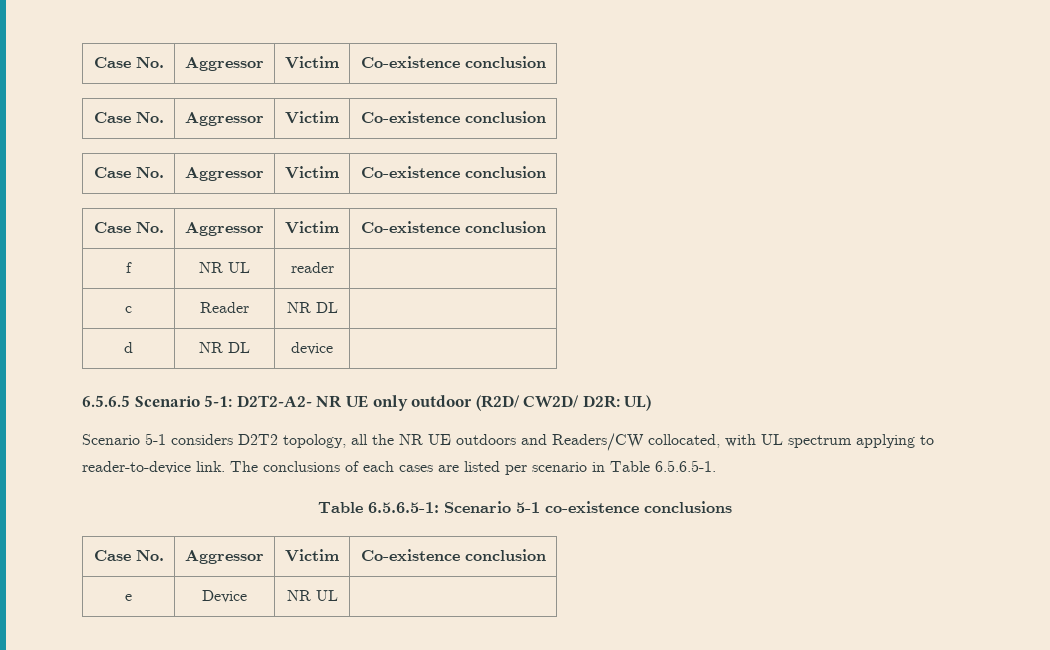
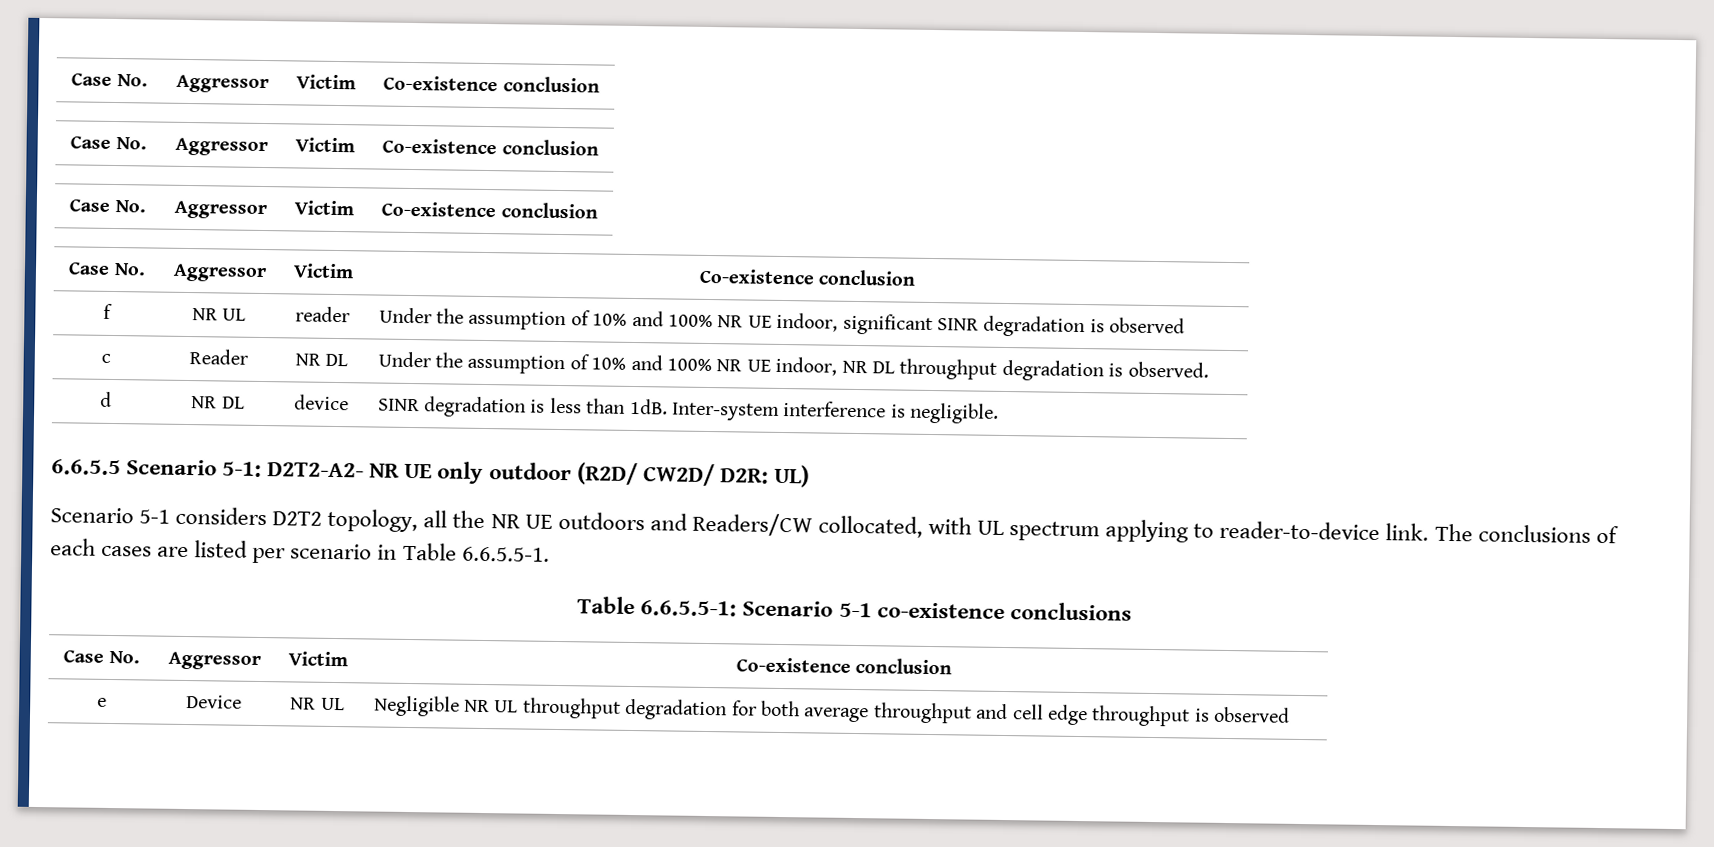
- f | NR UL | reader |
- c | Reader | NR DL |
- d | NR DL | device |
- 6.5.6.5 Scenario 5-1: D2T2-A2- NR UE only outdoor (R2D/ CW2D/ D2R: UL)
+ f | NR UL | reader | Under the assumption of 10% and 100% NR UE indoor, significant SINR degradation is observed
+ c | Reader | NR DL | Under the assumption of 10% and 100% NR UE indoor, NR DL throughput degradation is observed.
+ d | NR DL | device | SINR degradation is less than 1dB. Inter-system interference is negligible.
+ 6.6.5.5 Scenario 5-1: D2T2-A2- NR UE only outdoor (R2D/ CW2D/ D2R: UL)
- The conclusions of each cases are listed per scenario in Table 6.5.6.5-1.
- Table 6.5.6.5-1: Scenario 5-1 co-existence conclusions
+ The conclusions of each cases are listed per scenario in Table 6.6.5.5-1.
+ Table 6.6.5.5-1: Scenario 5-1 co-existence conclusions
- e | Device | NR UL |
+ e | Device | NR UL | Negligible NR UL throughput degradation for both average throughput and cell edge throughput is observed

